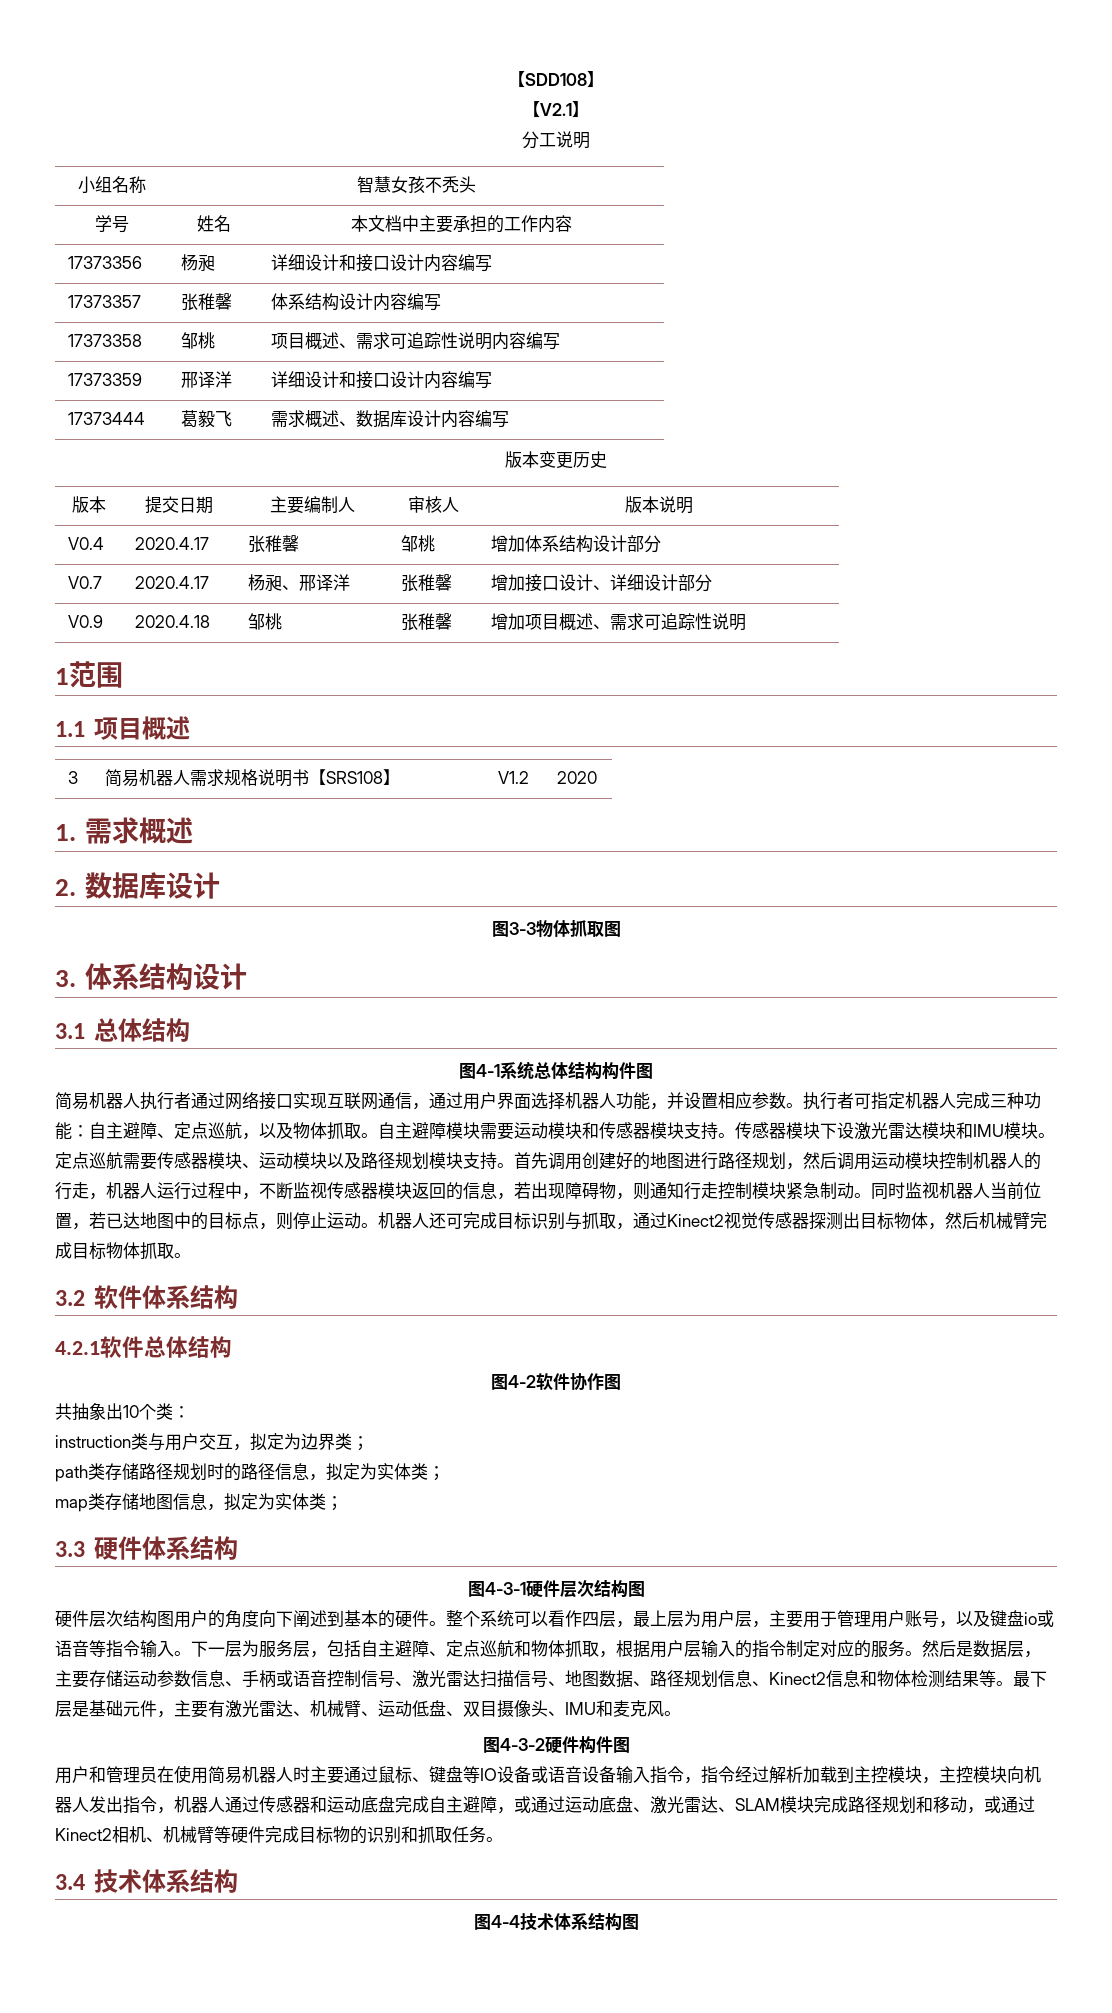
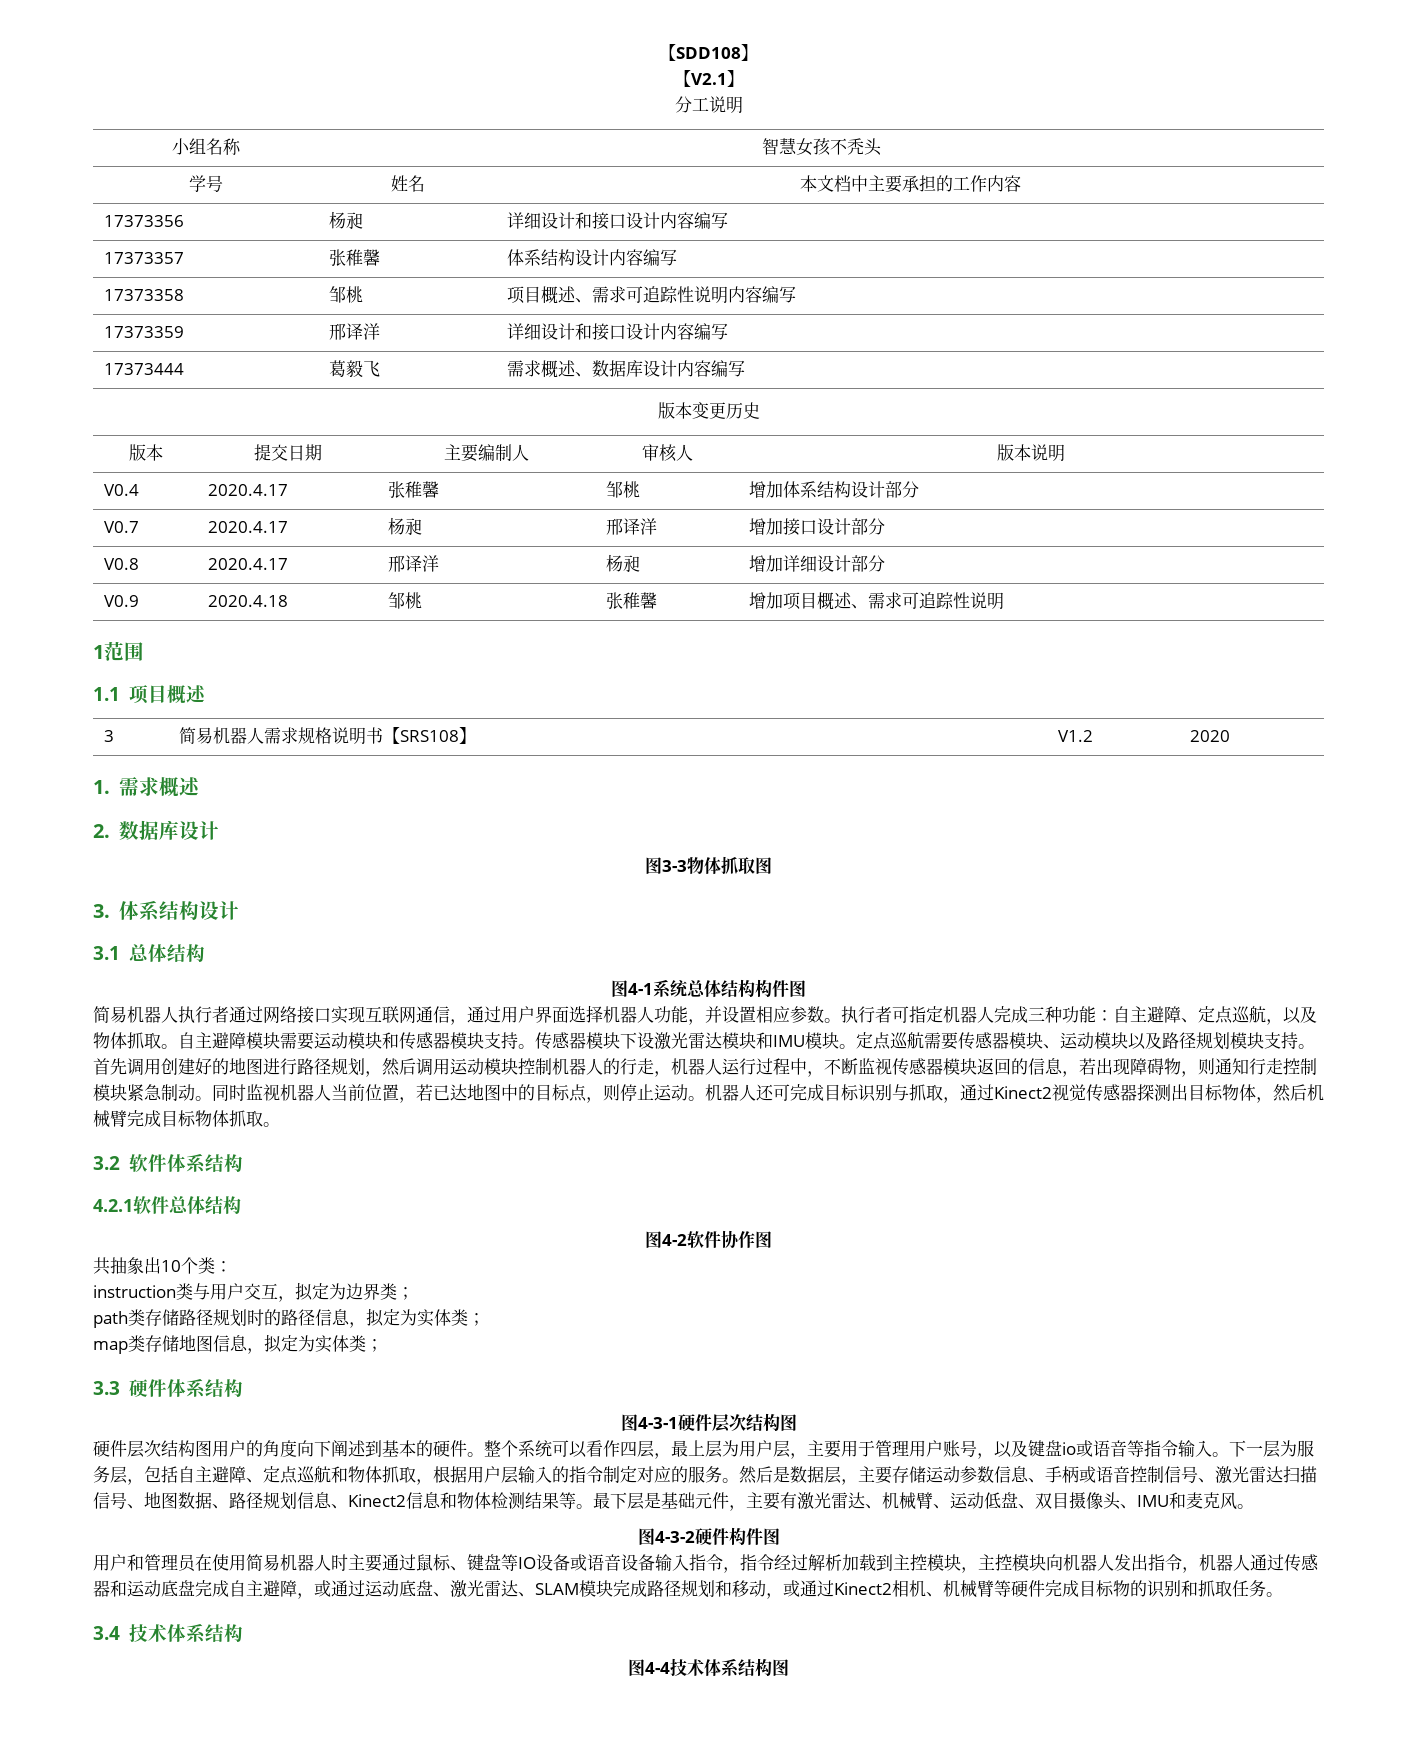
- V0.7 | 2020.4.17 | 杨昶、邢译洋 | 张稚馨 | 增加接口设计、详细设计部分
+ V0.7 | 2020.4.17 | 杨昶 | 邢译洋 | 增加接口设计部分
+ V0.8 | 2020.4.17 | 邢译洋 | 杨昶 | 增加详细设计部分

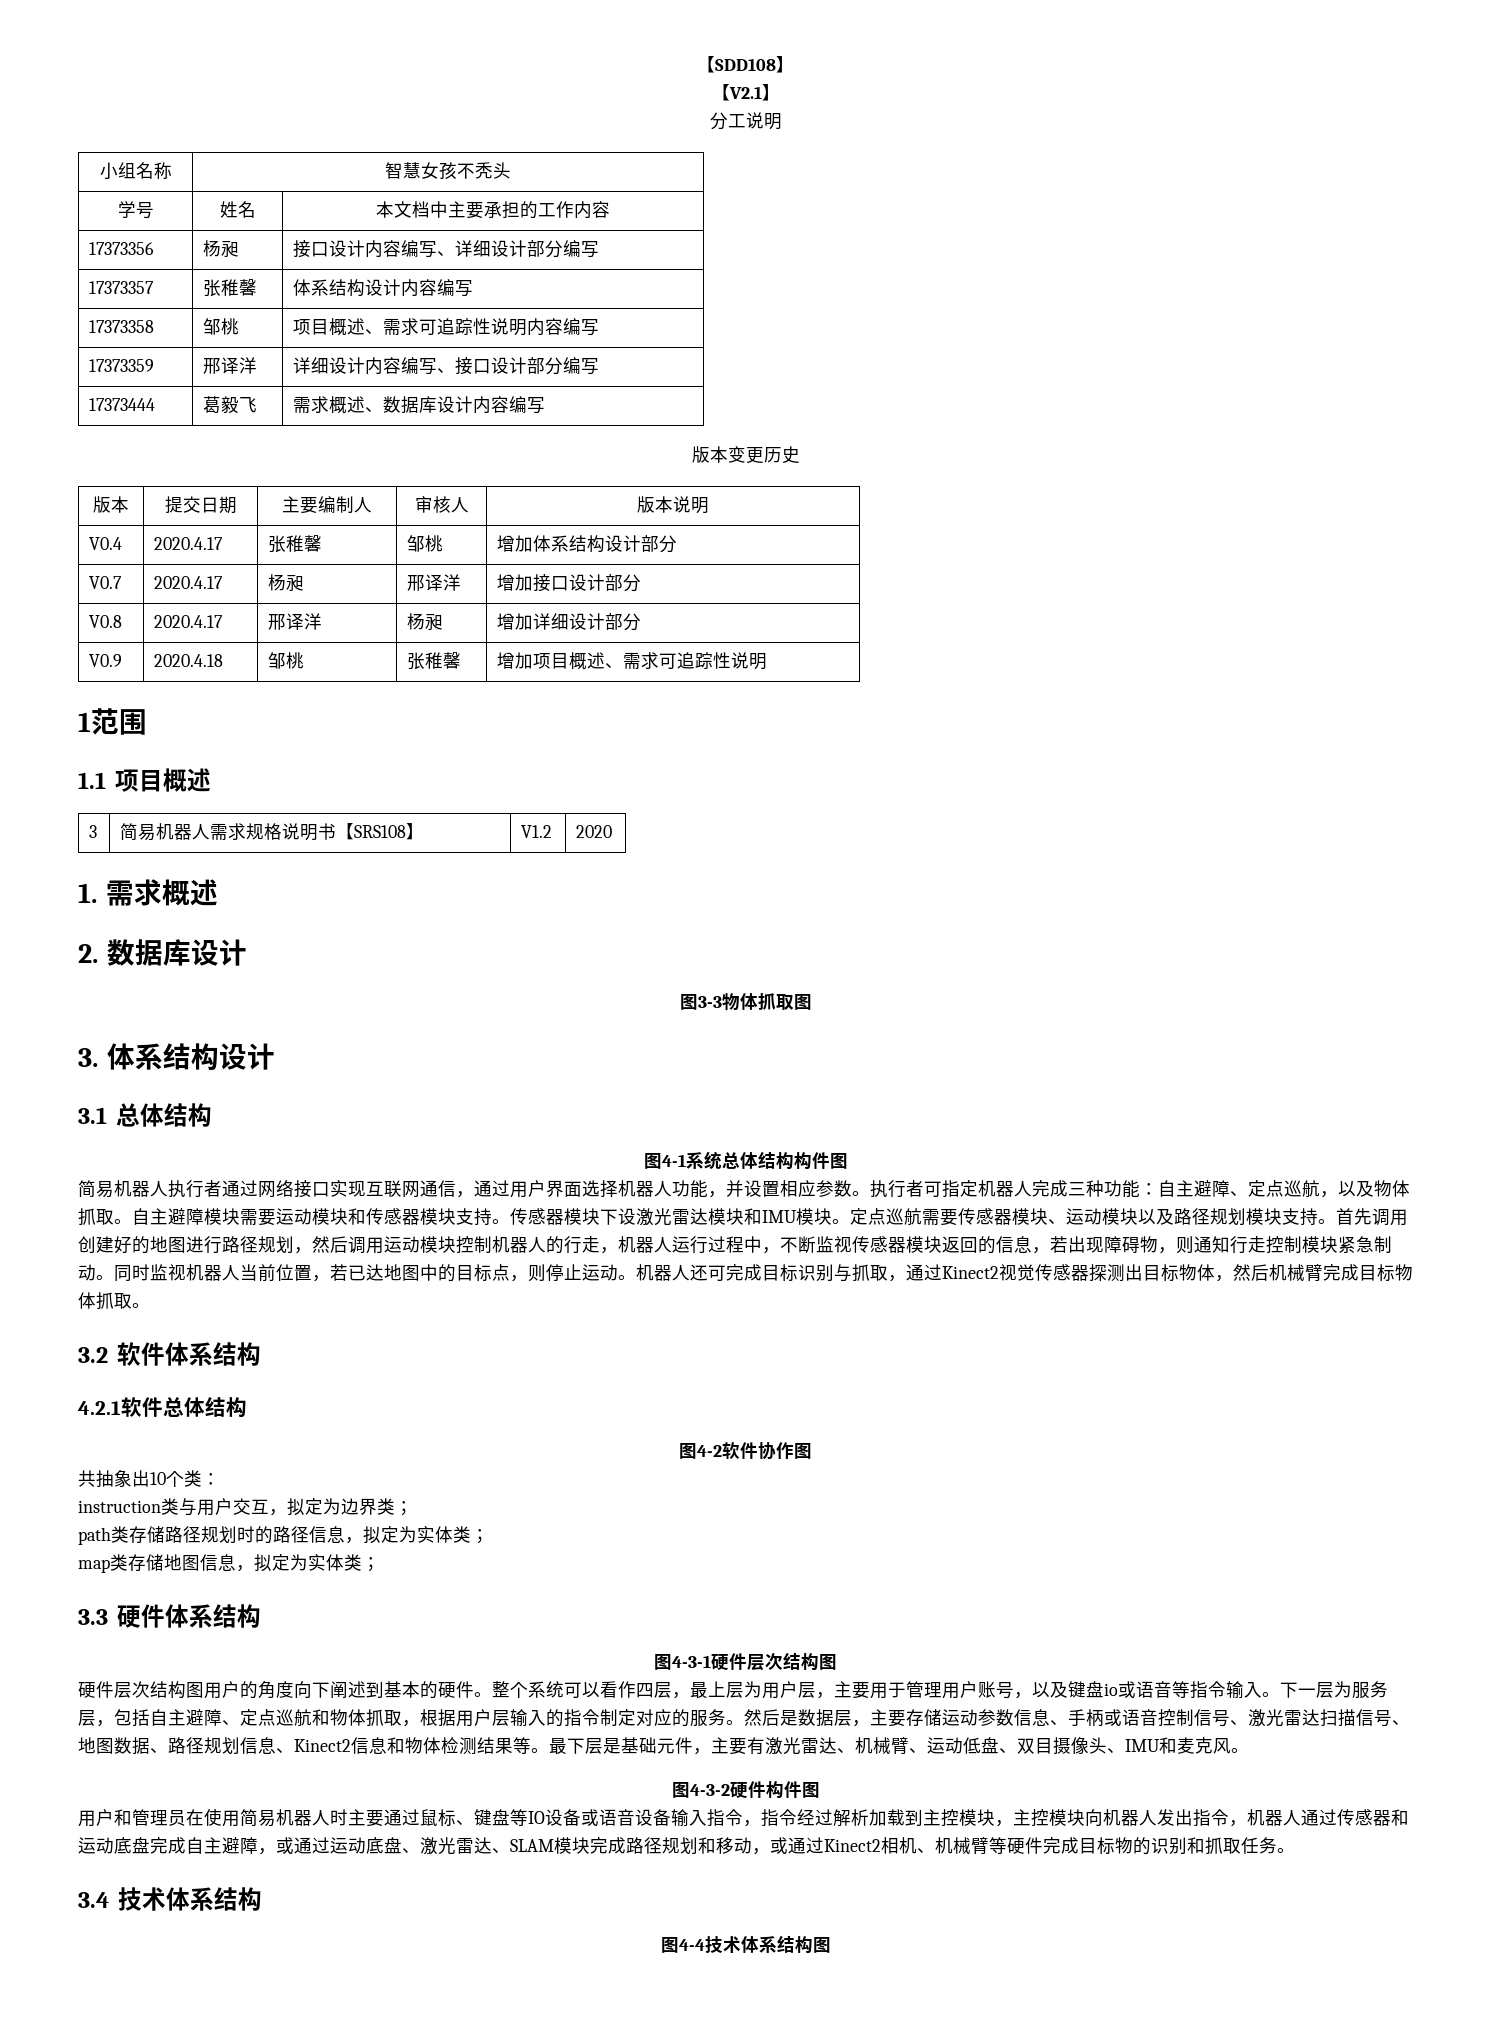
- 17373356 | 杨昶 | 详细设计和接口设计内容编写
+ 17373356 | 杨昶 | 接口设计内容编写、详细设计部分编写
- 17373359 | 邢译洋 | 详细设计和接口设计内容编写
+ 17373359 | 邢译洋 | 详细设计内容编写、接口设计部分编写

